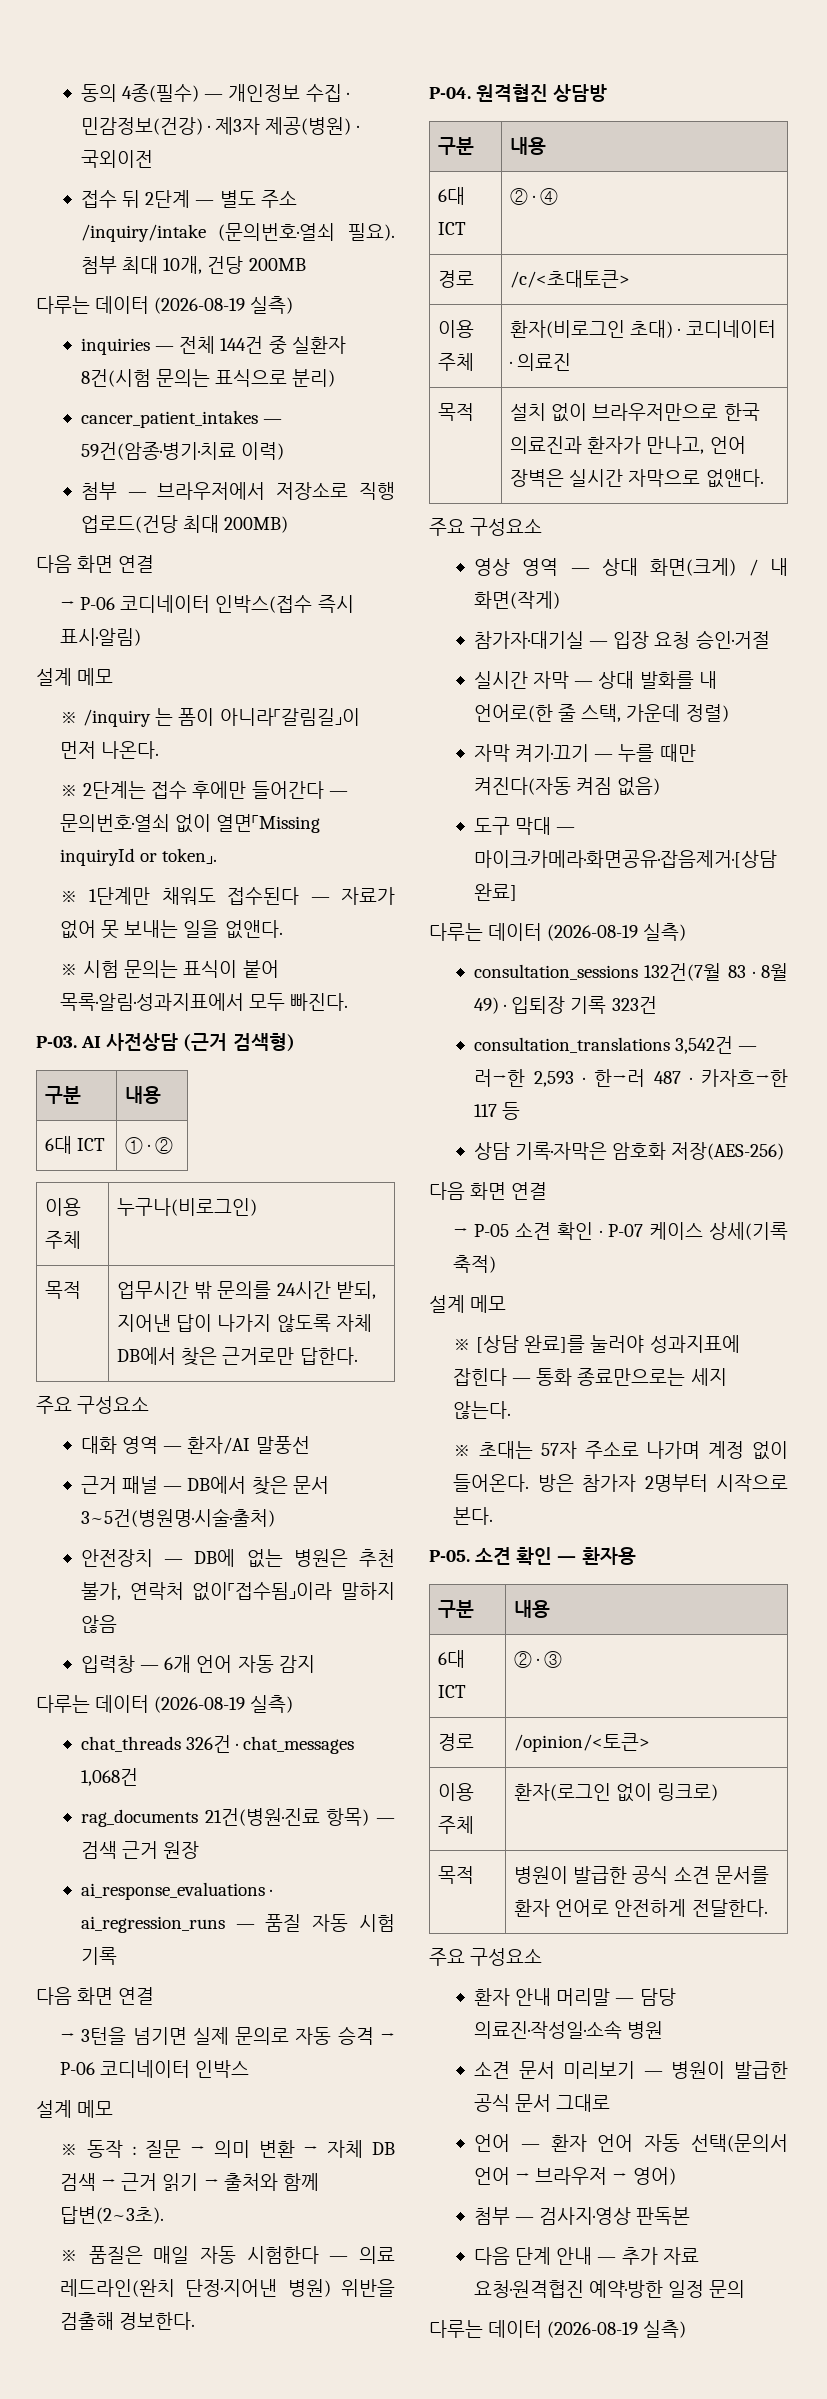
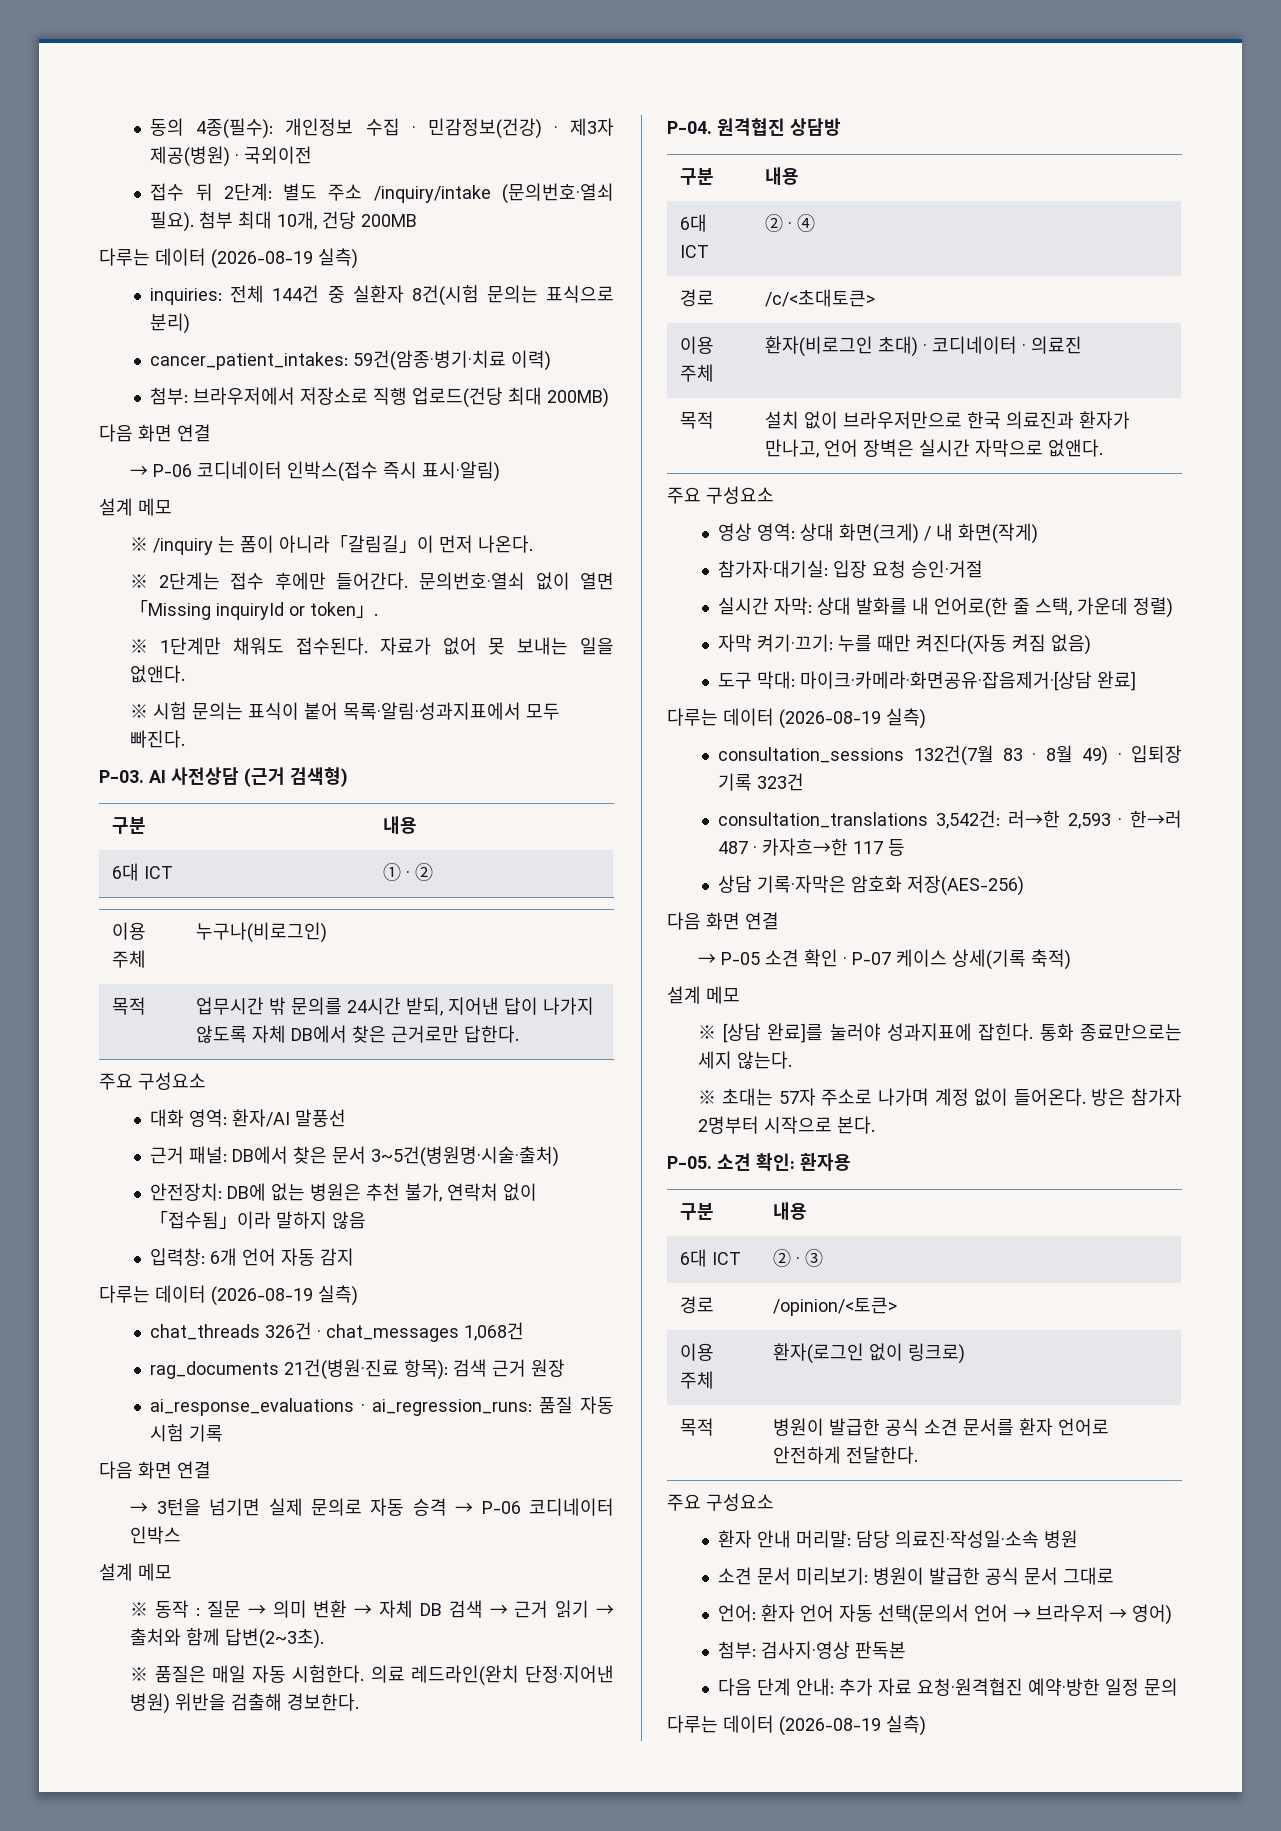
- 동의 4종(필수) — 개인정보 수집 · 민감정보(건강) · 제3자 제공(병원) · 국외이전
+ 동의 4종(필수): 개인정보 수집 · 민감정보(건강) · 제3자 제공(병원) · 국외이전
- 접수 뒤 2단계 — 별도 주소 /inquiry/intake (문의번호·열쇠 필요).
+ 접수 뒤 2단계: 별도 주소 /inquiry/intake (문의번호·열쇠 필요).
- inquiries — 전체 144건 중 실환자 8건(시험 문의는 표식으로 분리)
+ inquiries: 전체 144건 중 실환자 8건(시험 문의는 표식으로 분리)
- cancer_patient_intakes — 59건(암종·병기·치료 이력)
+ cancer_patient_intakes: 59건(암종·병기·치료 이력)
- 첨부 — 브라우저에서 저장소로 직행 업로드(건당 최대 200MB)
+ 첨부: 브라우저에서 저장소로 직행 업로드(건당 최대 200MB)
- ※ 2단계는 접수 후에만 들어간다 — 문의번호·열쇠 없이 열면「Missing inquiryId or token」.
+ ※ 2단계는 접수 후에만 들어간다. 문의번호·열쇠 없이 열면「Missing inquiryId or token」.
- ※ 1단계만 채워도 접수된다 — 자료가 없어 못 보내는 일을 없앤다.
+ ※ 1단계만 채워도 접수된다. 자료가 없어 못 보내는 일을 없앤다.
- 대화 영역 — 환자/AI 말풍선
+ 대화 영역: 환자/AI 말풍선
- 근거 패널 — DB에서 찾은 문서 3~5건(병원명·시술·출처)
+ 근거 패널: DB에서 찾은 문서 3~5건(병원명·시술·출처)
- 안전장치 — DB에 없는 병원은 추천 불가, 연락처 없이「접수됨」이라 말하지 않음
+ 안전장치: DB에 없는 병원은 추천 불가, 연락처 없이「접수됨」이라 말하지 않음
- 입력창 — 6개 언어 자동 감지
+ 입력창: 6개 언어 자동 감지
- rag_documents 21건(병원·진료 항목) — 검색 근거 원장
+ rag_documents 21건(병원·진료 항목): 검색 근거 원장
- ai_response_evaluations · ai_regression_runs — 품질 자동 시험 기록
+ ai_response_evaluations · ai_regression_runs: 품질 자동 시험 기록
- ※ 품질은 매일 자동 시험한다 — 의료 레드라인(완치 단정·지어낸 병원) 위반을 검출해 경보한다.
+ ※ 품질은 매일 자동 시험한다. 의료 레드라인(완치 단정·지어낸 병원) 위반을 검출해 경보한다.
- 영상 영역 — 상대 화면(크게) / 내 화면(작게)
+ 영상 영역: 상대 화면(크게) / 내 화면(작게)
- 참가자·대기실 — 입장 요청 승인·거절
+ 참가자·대기실: 입장 요청 승인·거절
- 실시간 자막 — 상대 발화를 내 언어로(한 줄 스택, 가운데 정렬)
+ 실시간 자막: 상대 발화를 내 언어로(한 줄 스택, 가운데 정렬)
- 자막 켜기·끄기 — 누를 때만 켜진다(자동 켜짐 없음)
+ 자막 켜기·끄기: 누를 때만 켜진다(자동 켜짐 없음)
- 도구 막대 — 마이크·카메라·화면공유·잡음제거·[상담 완료]
+ 도구 막대: 마이크·카메라·화면공유·잡음제거·[상담 완료]
- consultation_translations 3,542건 — 러→한 2,593 · 한→러 487 · 카자흐→한 117 등
+ consultation_translations 3,542건: 러→한 2,593 · 한→러 487 · 카자흐→한 117 등
- ※ [상담 완료]를 눌러야 성과지표에 잡힌다 — 통화 종료만으로는 세지 않는다.
+ ※ [상담 완료]를 눌러야 성과지표에 잡힌다. 통화 종료만으로는 세지 않는다.
- 소견 확인 — 환자용
+ 소견 확인: 환자용
- 환자 안내 머리말 — 담당 의료진·작성일·소속 병원
+ 환자 안내 머리말: 담당 의료진·작성일·소속 병원
- 소견 문서 미리보기 — 병원이 발급한 공식 문서 그대로
+ 소견 문서 미리보기: 병원이 발급한 공식 문서 그대로
- 언어 — 환자 언어 자동 선택(문의서 언어 → 브라우저 → 영어)
+ 언어: 환자 언어 자동 선택(문의서 언어 → 브라우저 → 영어)
- 첨부 — 검사지·영상 판독본
+ 첨부: 검사지·영상 판독본
- 다음 단계 안내 — 추가 자료 요청·원격협진 예약·방한 일정 문의
+ 다음 단계 안내: 추가 자료 요청·원격협진 예약·방한 일정 문의

